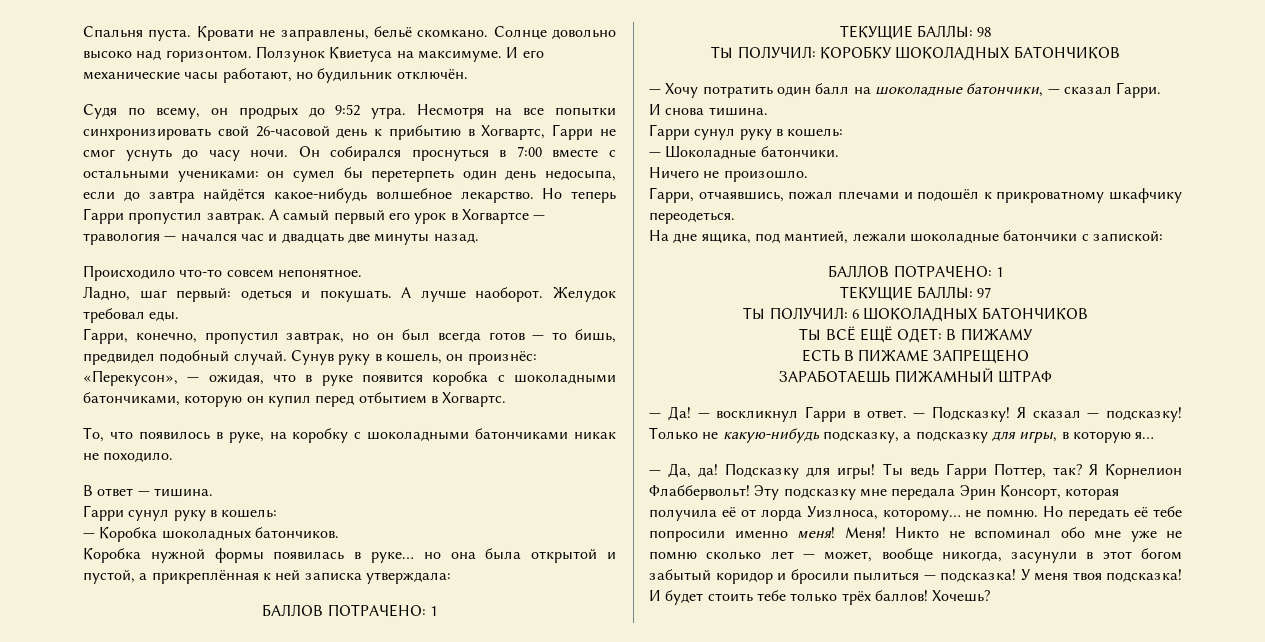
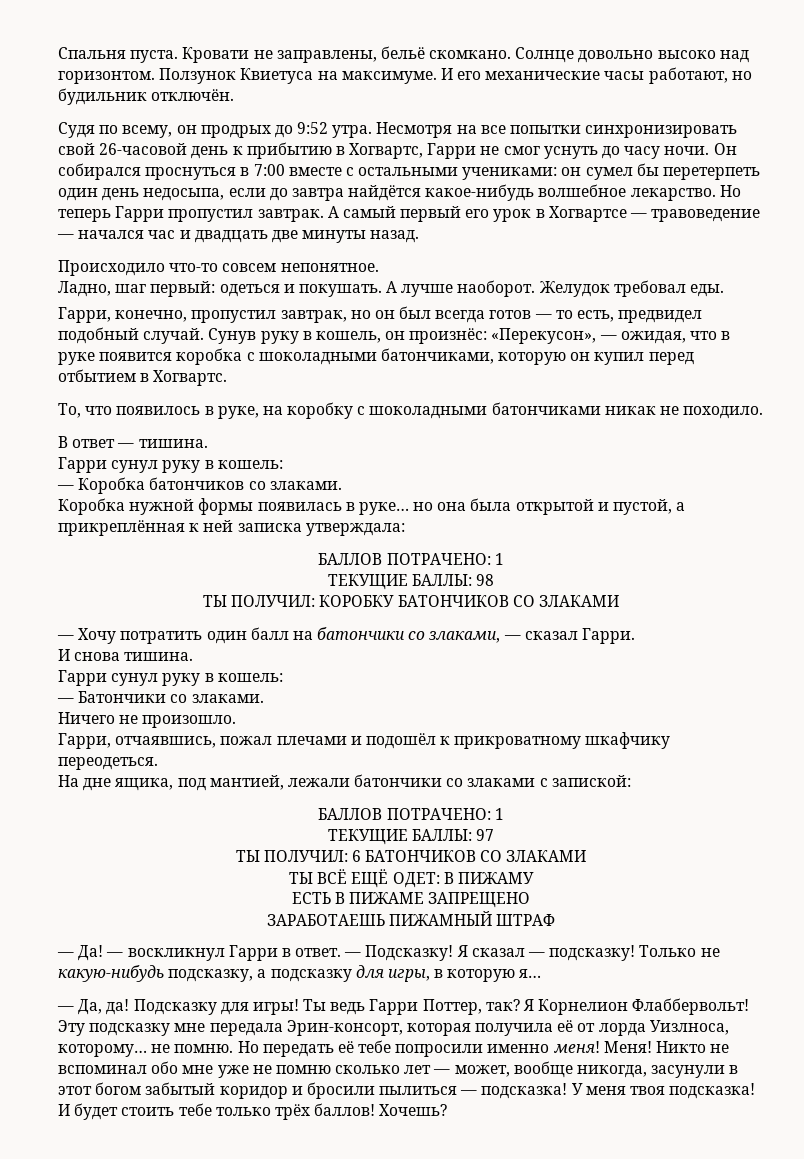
- А самый первый его урок в Хогвартсе — травология — начался час и двадцать две минуты назад.
+ А самый первый его урок в Хогвартсе — травоведение — начался час и двадцать две минуты назад.
- Гарри, конечно, пропустил завтрак, но он был всегда готов — то бишь, предвидел подобный случай.
+ Гарри, конечно, пропустил завтрак, но он был всегда готов — то есть, предвидел подобный случай.
- — Коробка шоколадных батончиков.
+ — Коробка батончиков со злаками.
- ТЫ ПОЛУЧИЛ: КОРОБКУ ШОКОЛАДНЫХ БАТОНЧИКОВ
+ ТЫ ПОЛУЧИЛ: КОРОБКУ БАТОНЧИКОВ СО ЗЛАКАМИ
- — Хочу потратить один балл на шоколадные батончики, — сказал Гарри.
+ — Хочу потратить один балл на батончики со злаками, — сказал Гарри.
- — Шоколадные батончики.
+ — Батончики со злаками.
- На дне ящика, под мантией, лежали шоколадные батончики с запиской:
+ На дне ящика, под мантией, лежали батончики со злаками с запиской:
- ТЫ ПОЛУЧИЛ: 6 ШОКОЛАДНЫХ БАТОНЧИКОВ
+ ТЫ ПОЛУЧИЛ: 6 БАТОНЧИКОВ СО ЗЛАКАМИ
- Эту подсказку мне передала Эрин Консорт, которая получила её от лорда Уизлноса, которому… не помню.
+ Эту подсказку мне передала Эрин-консорт, которая получила её от лорда Уизлноса, которому… не помню.

